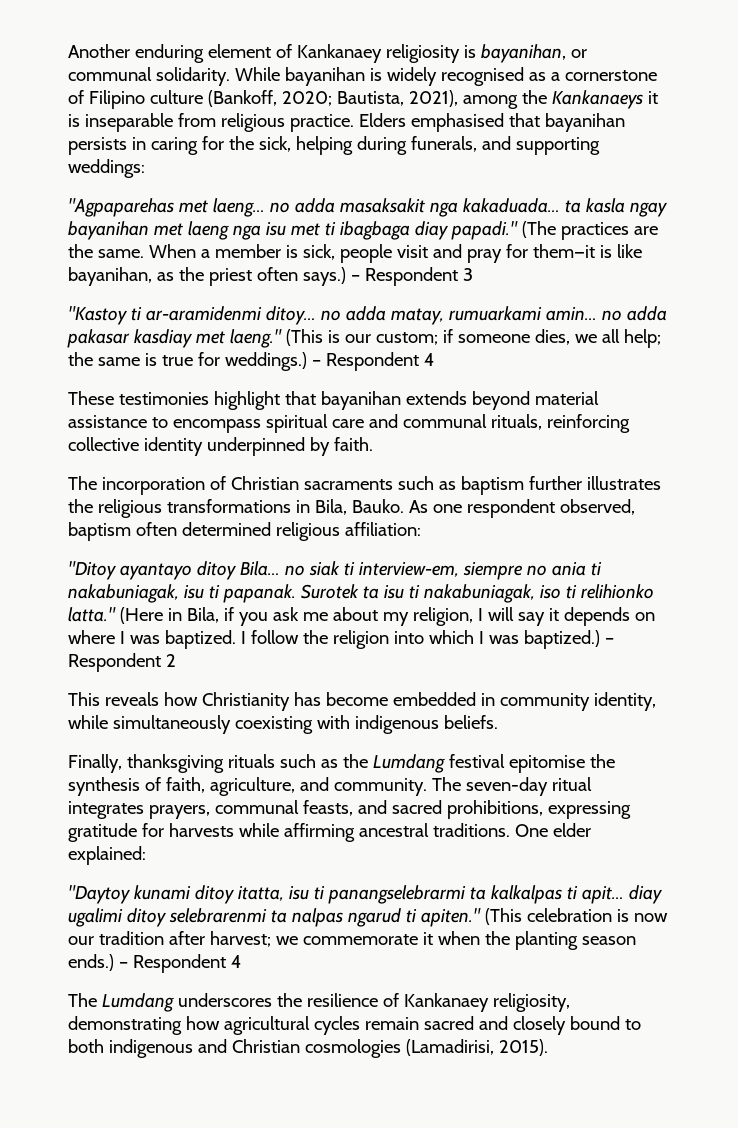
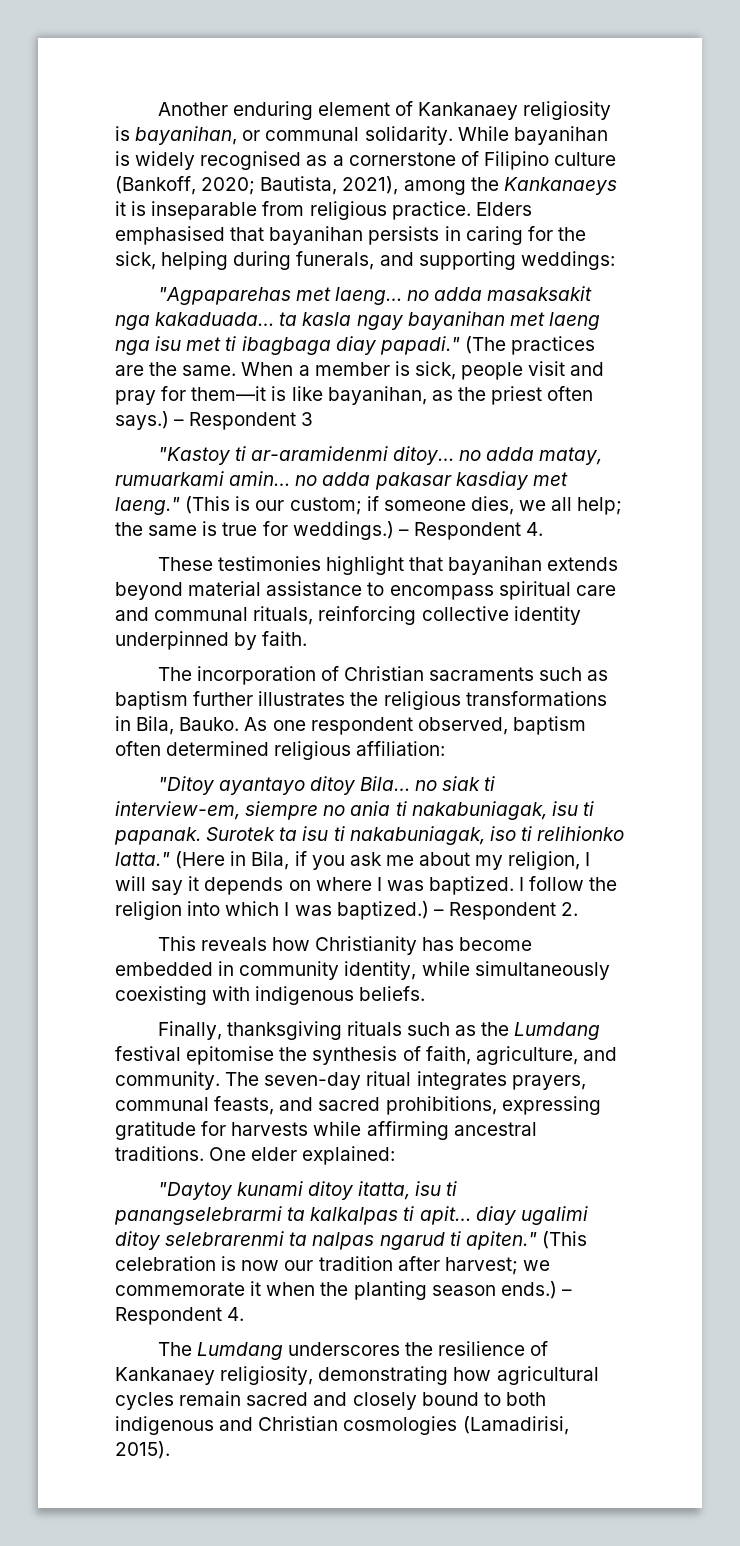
- (This is our custom; if someone dies, we all help; the same is true for weddings.) – Respondent 4
+ (This is our custom; if someone dies, we all help; the same is true for weddings.) – Respondent 4.
- – Respondent 2
+ – Respondent 2.
- (This celebration is now our tradition after harvest; we commemorate it when the planting season ends.) – Respondent 4
+ (This celebration is now our tradition after harvest; we commemorate it when the planting season ends.) – Respondent 4.

